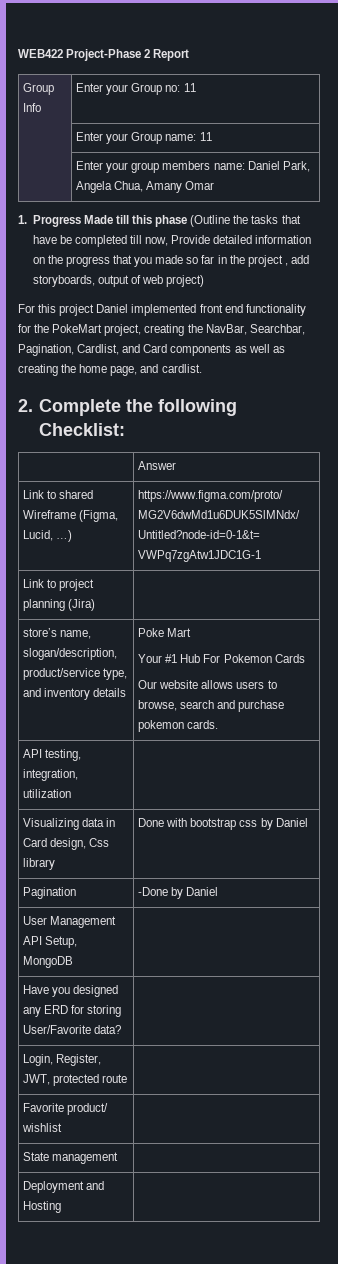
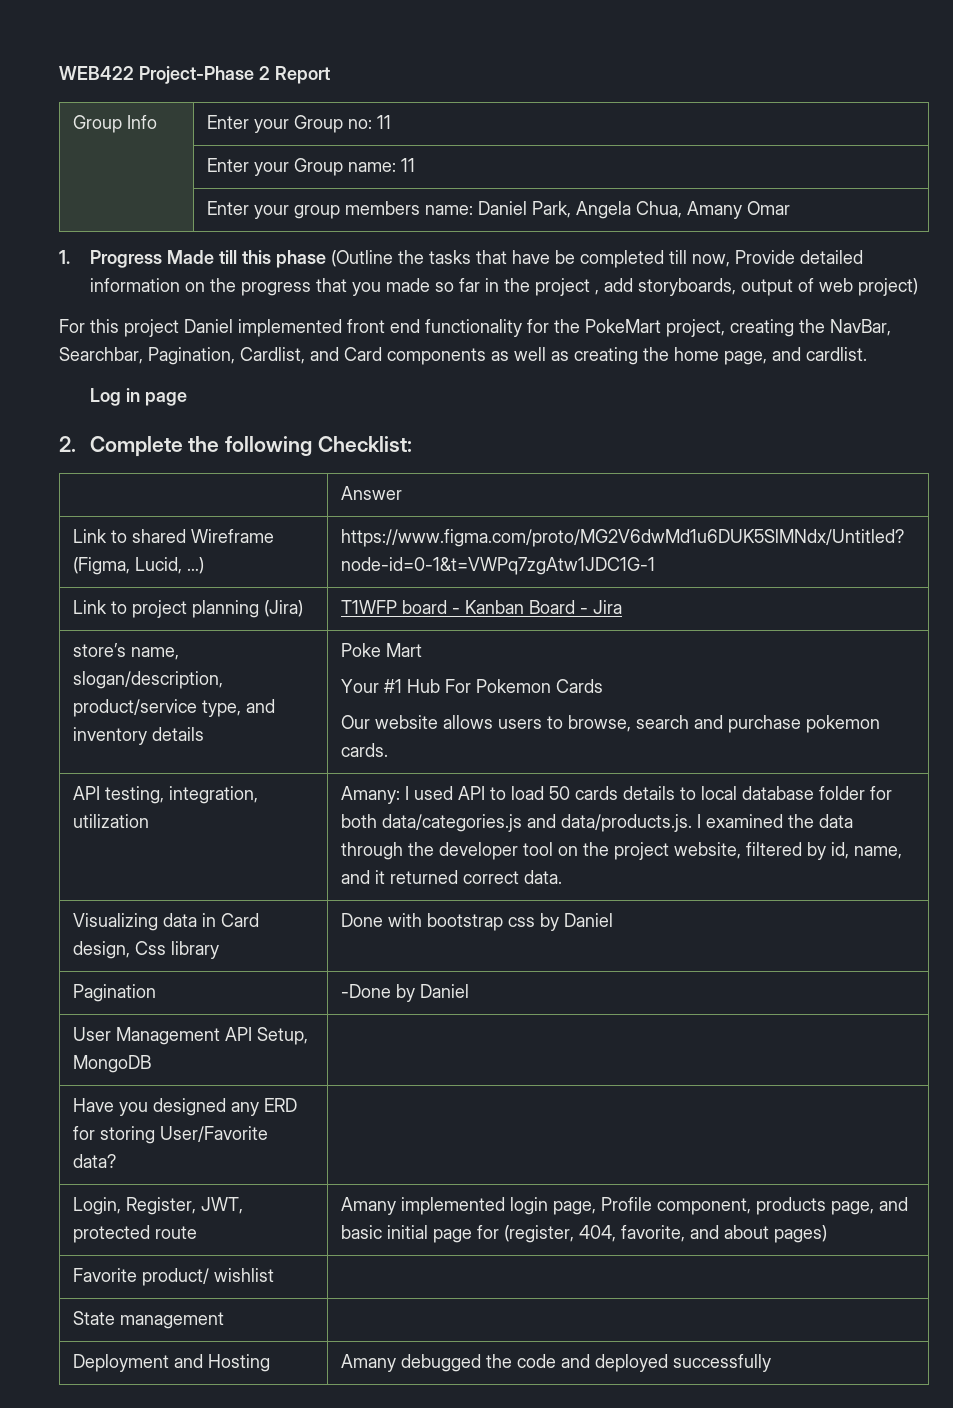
+ Log in page
- Link to project planning (Jira) |
+ Link to project planning (Jira) | T1WFP board - Kanban Board - Jira
+ Amany: I used API to load 50 cards details to local database folder for both data/categories.js and data/products.js. I examined the data through the developer tool on the project website, filtered by id, name, and it returned correct data.
- Login, Register, JWT, protected route |
+ Login, Register, JWT, protected route | Amany implemented login page, Profile component, products page, and basic initial page for (register, 404, favorite, and about pages)
- Deployment and Hosting |
+ Deployment and Hosting | Amany debugged the code and deployed successfully

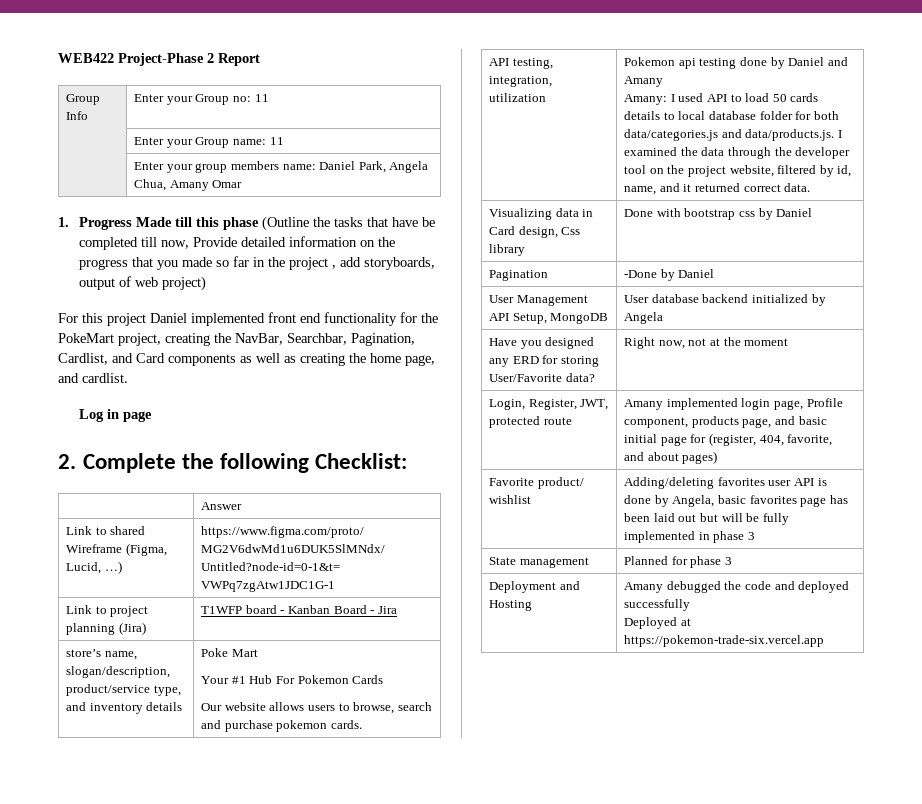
+ Pokemon api testing done by Daniel and Amany
- User Management API Setup, MongoDB |
+ User Management API Setup, MongoDB | User database backend initialized by Angela
- Have you designed any ERD for storing User/Favorite data? |
+ Have you designed any ERD for storing User/Favorite data? | Right now, not at the moment
- Favorite product/ wishlist |
- State management |
+ Favorite product/ wishlist | Adding/deleting favorites user API is done by Angela, basic favorites page has been laid out but will be fully implemented in phase 3
+ State management | Planned for phase 3
  Deployment and Hosting | Amany debugged the code and deployed successfully
+ Deployed at https://pokemon-trade-six.vercel.app

